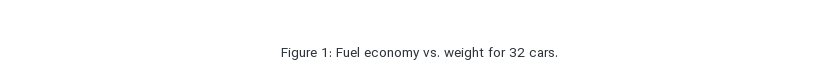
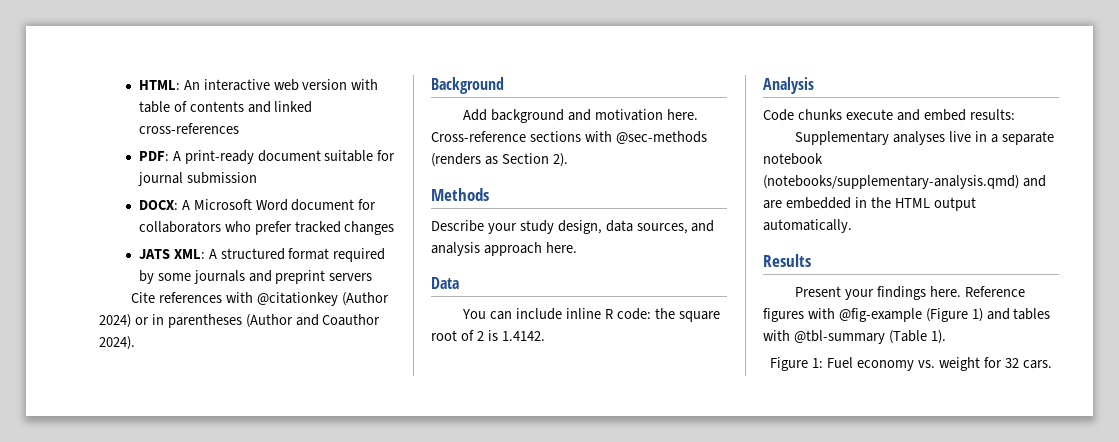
+ HTML: An interactive web version with table of contents and linked cross-references
+ PDF: A print-ready document suitable for journal submission
+ DOCX: A Microsoft Word document for collaborators who prefer tracked changes
+ JATS XML: A structured format required by some journals and preprint servers
+ Cite references with @citationkey (Author 2024) or in parentheses (Author and Coauthor 2024).
+ Background
+ Add background and motivation here. Cross-reference sections with @sec-methods (renders as Section 2).
+ Methods
+ Describe your study design, data sources, and analysis approach here.
+ Data
+ You can include inline R code: the square root of 2 is 1.4142.
+ Analysis
+ Code chunks execute and embed results:
+ Supplementary analyses live in a separate notebook (notebooks/supplementary-analysis.qmd) and are embedded in the HTML output automatically.
+ Results
+ Present your findings here. Reference figures with @fig-example (Figure 1) and tables with @tbl-summary (Table 1).

